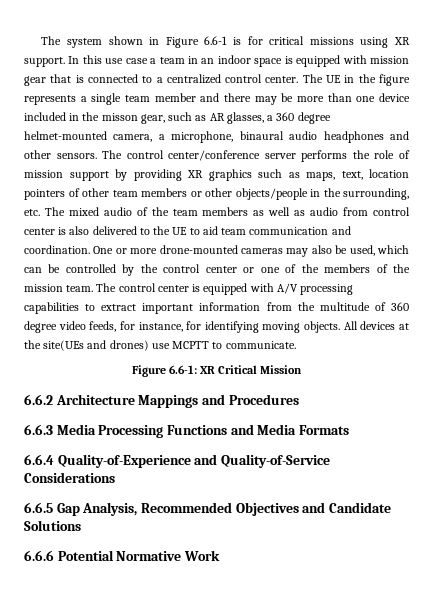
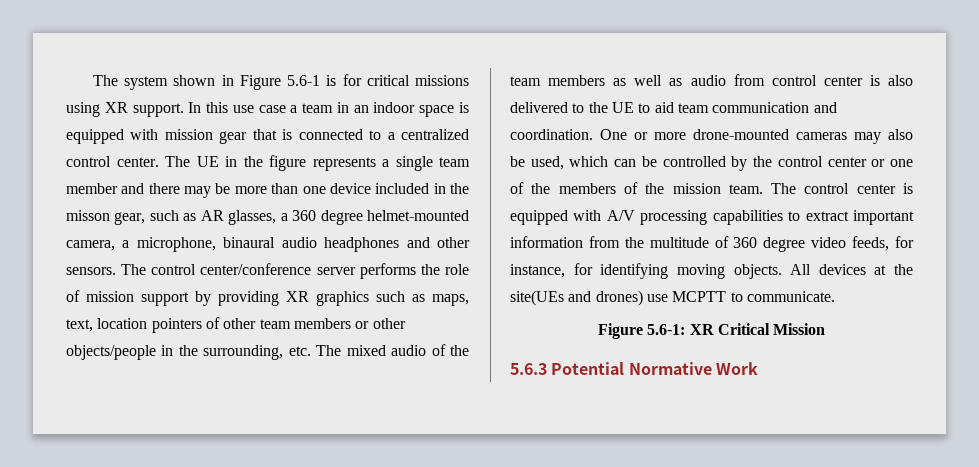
- The system shown in Figure 6.6-1 is for critical missions using XR support.
+ The system shown in Figure 5.6-1 is for critical missions using XR support.
- Figure 6.6-1: XR Critical Mission
+ Figure 5.6-1: XR Critical Mission
- 6.6.2 Architecture Mappings and Procedures
- 6.6.3 Media Processing Functions and Media Formats
- 6.6.4 Quality-of-Experience and Quality-of-Service Considerations
- 6.6.5 Gap Analysis, Recommended Objectives and Candidate Solutions
- 6.6.6 Potential Normative Work
+ 5.6.3 Potential Normative Work

